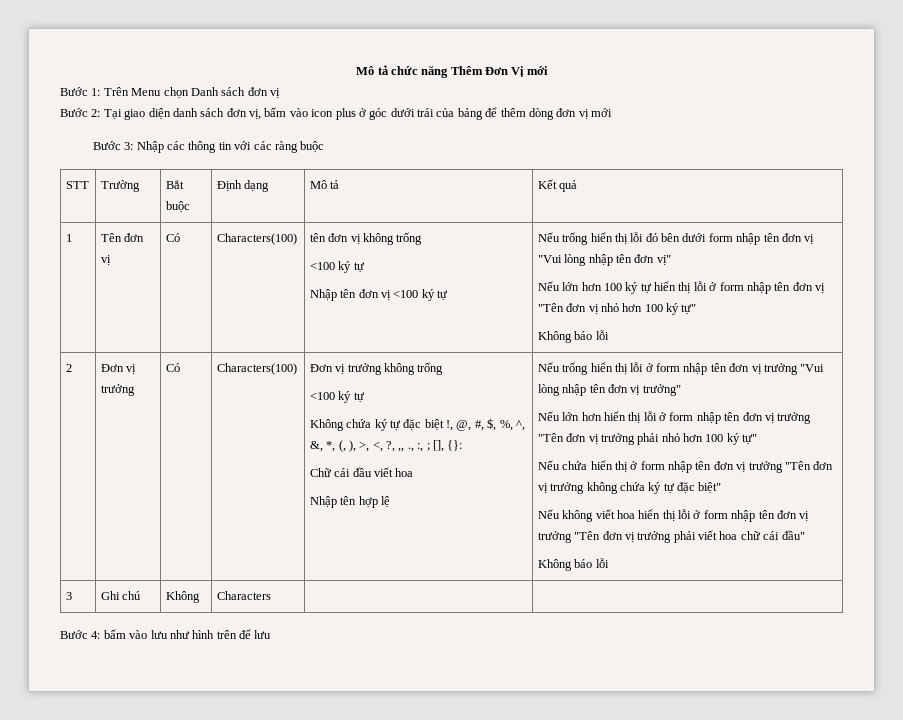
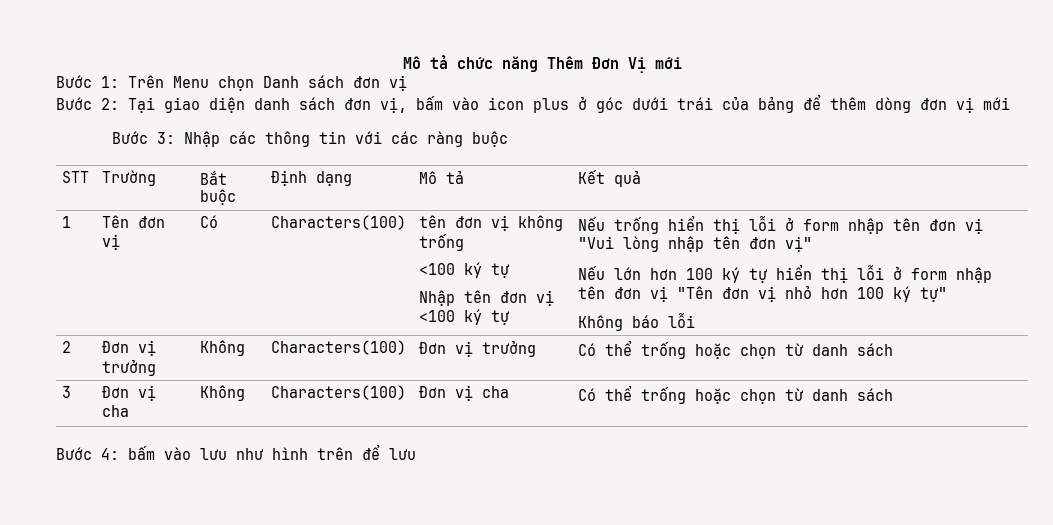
- Nếu trống hiển thị lỗi đỏ bên dưới form nhập tên đơn vị "Vui lòng nhập tên đơn vị"
+ Nếu trống hiển thị lỗi ở form nhập tên đơn vị "Vui lòng nhập tên đơn vị"
- Đơn vị trưởng | Có
+ Đơn vị trưởng | Không
- Đơn vị trưởng không trống
- <100 ký tự
- Không chứa ký tự đặc biệt !, @, #, $, %, ^, &, *, (, ), >, <, ?, ,, ., :, ; [], {}:
- Chữ cái đầu viết hoa
- Nhập tên hợp lệ | Nếu trống hiển thị lỗi ở form nhập tên đơn vị trưởng "Vui lòng nhập tên đơn vị trưởng"
- Nếu lớn hơn hiển thị lỗi ở form nhập tên đơn vị trưởng "Tên đơn vị trưởng phải nhỏ hơn 100 ký tự"
- Nếu chứa hiển thị ở form nhập tên đơn vị trưởng "Tên đơn vị trưởng không chứa ký tự đặc biệt"
- Nếu không viết hoa hiển thị lỗi ở form nhập tên đơn vị trưởng "Tên đơn vị trưởng phải viết hoa chữ cái đầu"
- Không báo lỗi
- 3 | Ghi chú | Không | Characters | |
+ Đơn vị trưởng | Có thể trống hoặc chọn từ danh sách
+ 3 | Đơn vị cha | Không | Characters(100) | Đơn vị cha | Có thể trống hoặc chọn từ danh sách

